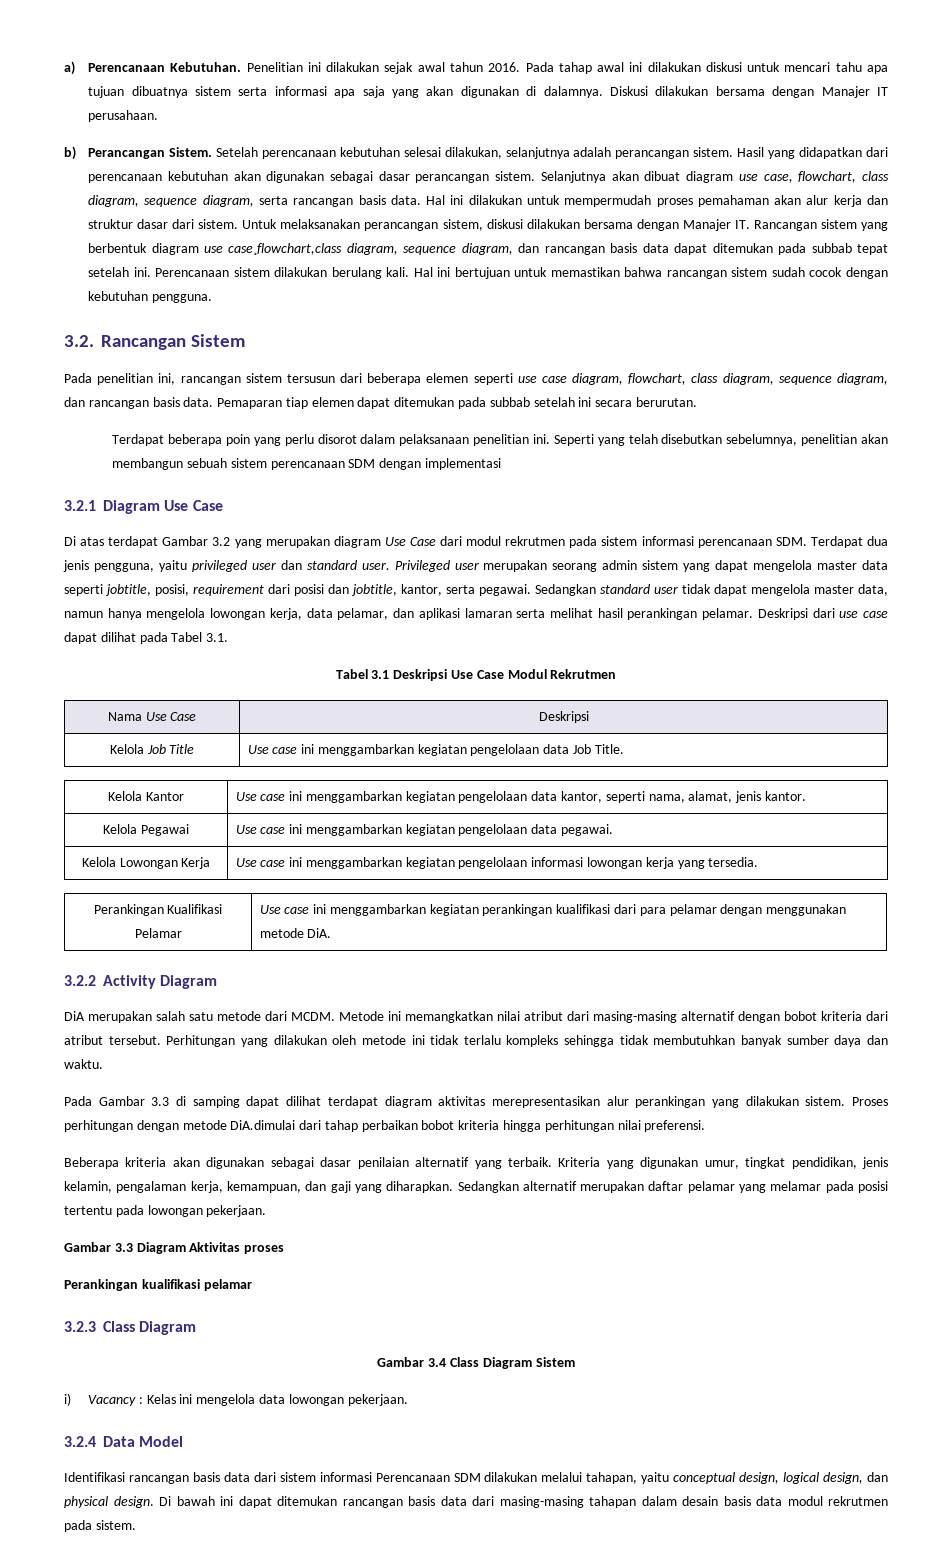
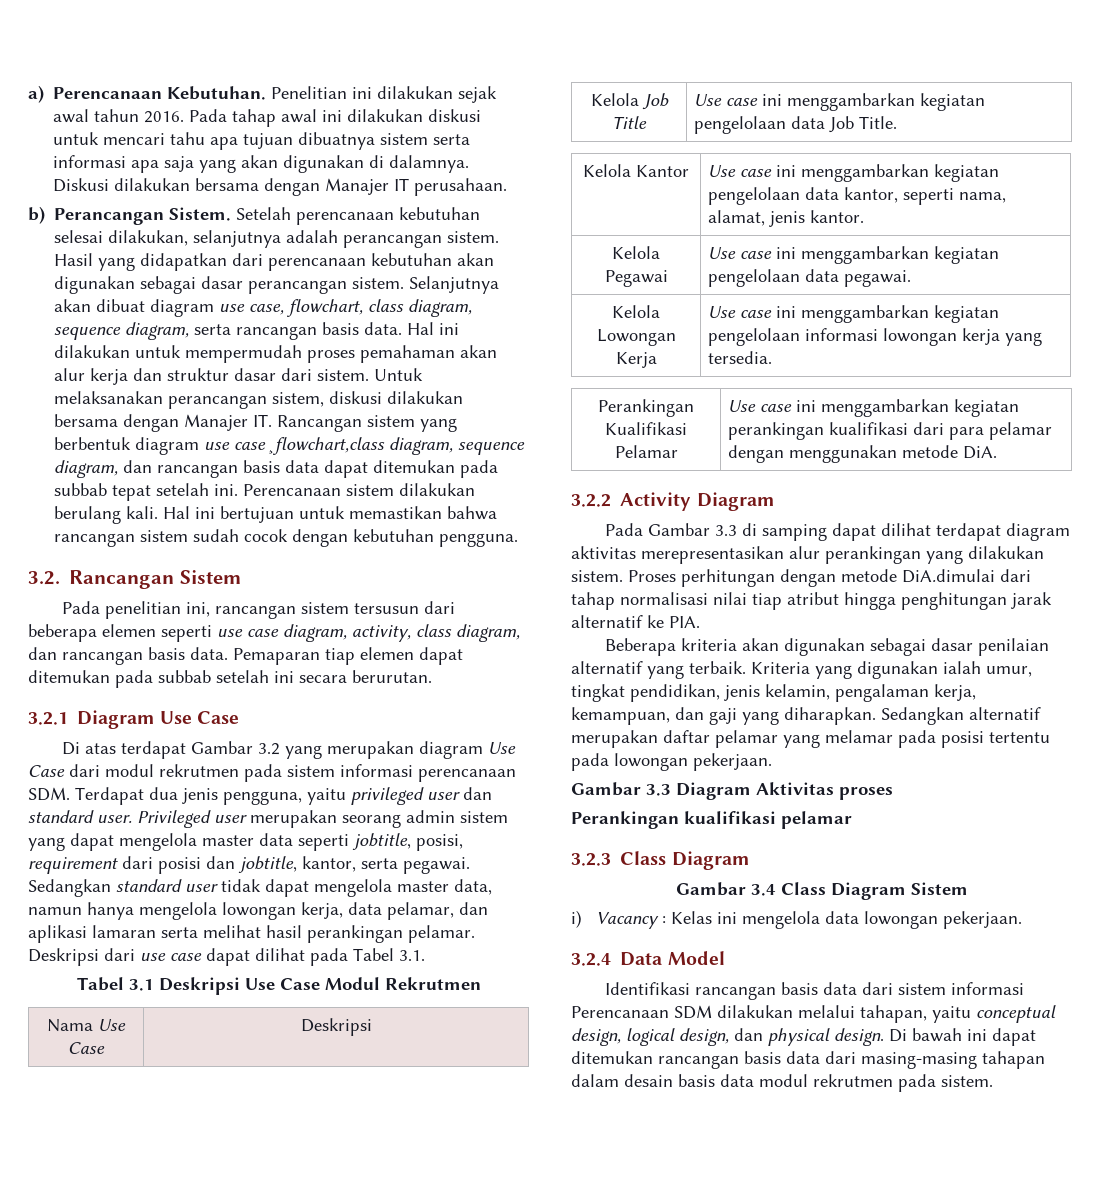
- Pada penelitian ini, rancangan sistem tersusun dari beberapa elemen seperti use case diagram, flowchart, class diagram, sequence diagram, dan rancangan basis data.
+ Pada penelitian ini, rancangan sistem tersusun dari beberapa elemen seperti use case diagram, activity, class diagram, dan rancangan basis data.
- Terdapat beberapa poin yang perlu disorot dalam pelaksanaan penelitian ini. Seperti yang telah disebutkan sebelumnya, penelitian akan membangun sebuah sistem perencanaan SDM dengan implementasi
- DiA merupakan salah satu metode dari MCDM. Metode ini memangkatkan nilai atribut dari masing-masing alternatif dengan bobot kriteria dari atribut tersebut. Perhitungan yang dilakukan oleh metode ini tidak terlalu kompleks sehingga tidak membutuhkan banyak sumber daya dan waktu.
- Proses perhitungan dengan metode DiA.dimulai dari tahap perbaikan bobot kriteria hingga perhitungan nilai preferensi.
+ Proses perhitungan dengan metode DiA.dimulai dari tahap normalisasi nilai tiap atribut hingga penghitungan jarak alternatif ke PIA.
- Kriteria yang digunakan umur, tingkat pendidikan, jenis kelamin, pengalaman kerja, kemampuan, dan gaji yang diharapkan.
+ Kriteria yang digunakan ialah umur, tingkat pendidikan, jenis kelamin, pengalaman kerja, kemampuan, dan gaji yang diharapkan.

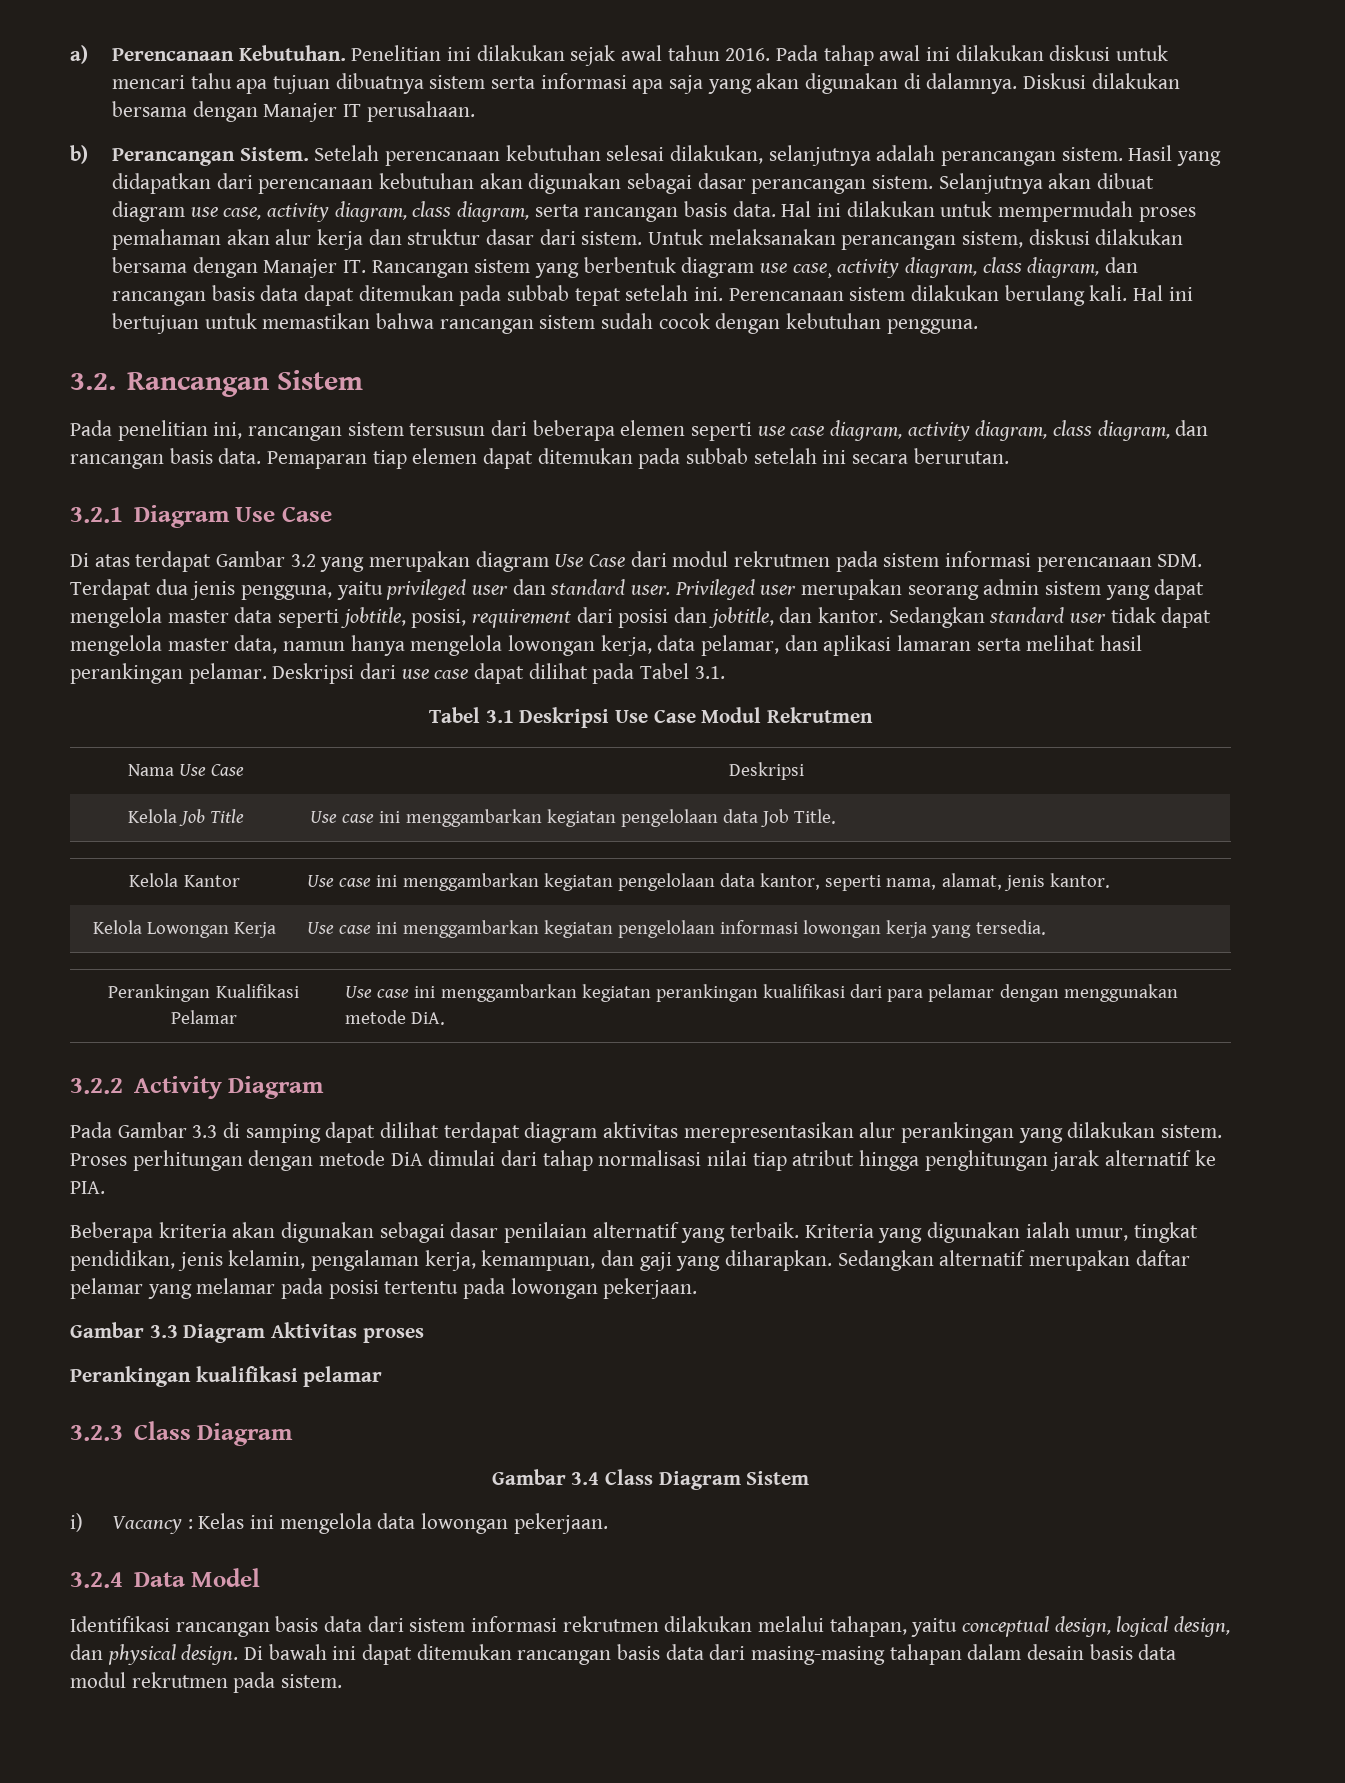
- Selanjutnya akan dibuat diagram use case, flowchart, class diagram, sequence diagram, serta rancangan basis data.
+ Selanjutnya akan dibuat diagram use case, activity diagram, class diagram, serta rancangan basis data.
- Untuk melaksanakan perancangan sistem, diskusi dilakukan bersama dengan Manajer IT. Rancangan sistem yang berbentuk diagram use case¸flowchart,class diagram, sequence diagram, dan rancangan basis data dapat ditemukan pada subbab tepat setelah ini.
+ Untuk melaksanakan perancangan sistem, diskusi dilakukan bersama dengan Manajer IT. Rancangan sistem yang berbentuk diagram use case¸ activity diagram, class diagram, dan rancangan basis data dapat ditemukan pada subbab tepat setelah ini.
- Pada penelitian ini, rancangan sistem tersusun dari beberapa elemen seperti use case diagram, activity, class diagram, dan rancangan basis data.
+ Pada penelitian ini, rancangan sistem tersusun dari beberapa elemen seperti use case diagram, activity diagram, class diagram, dan rancangan basis data.
- Privileged user merupakan seorang admin sistem yang dapat mengelola master data seperti jobtitle, posisi, requirement dari posisi dan jobtitle, kantor, serta pegawai.
+ Privileged user merupakan seorang admin sistem yang dapat mengelola master data seperti jobtitle, posisi, requirement dari posisi dan jobtitle, dan kantor.
- Kelola Pegawai | Use case ini menggambarkan kegiatan pengelolaan data pegawai.
- Proses perhitungan dengan metode DiA.dimulai dari tahap normalisasi nilai tiap atribut hingga penghitungan jarak alternatif ke PIA.
+ Proses perhitungan dengan metode DiA dimulai dari tahap normalisasi nilai tiap atribut hingga penghitungan jarak alternatif ke PIA.
- Identifikasi rancangan basis data dari sistem informasi Perencanaan SDM dilakukan melalui tahapan, yaitu conceptual design, logical design, dan physical design.
+ Identifikasi rancangan basis data dari sistem informasi rekrutmen dilakukan melalui tahapan, yaitu conceptual design, logical design, dan physical design.

